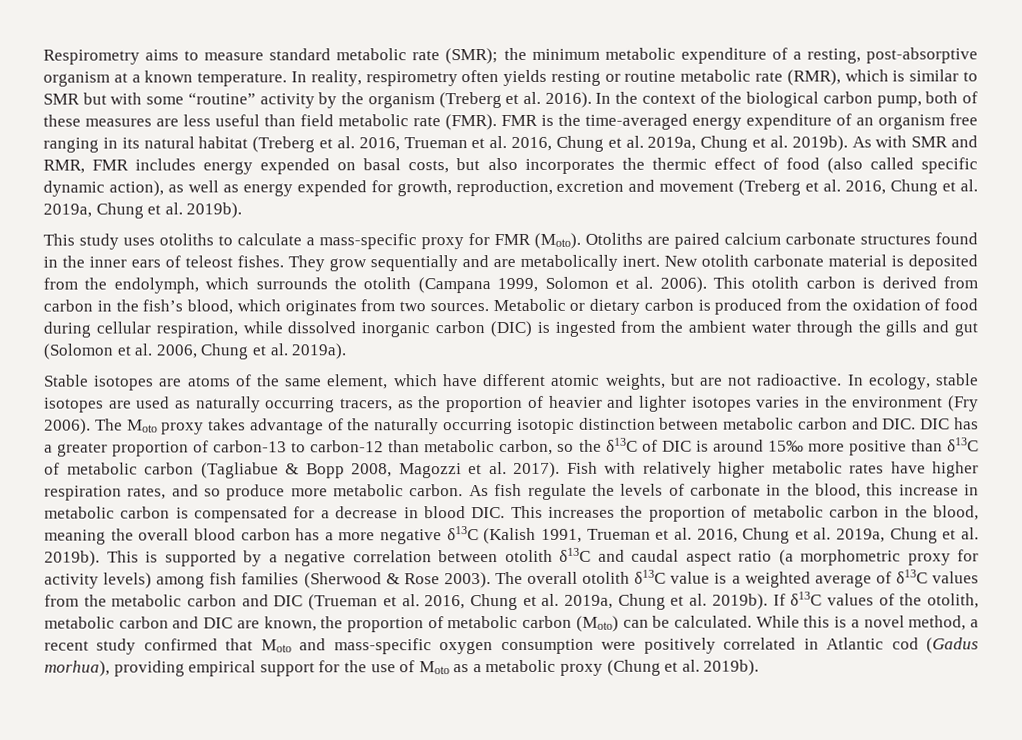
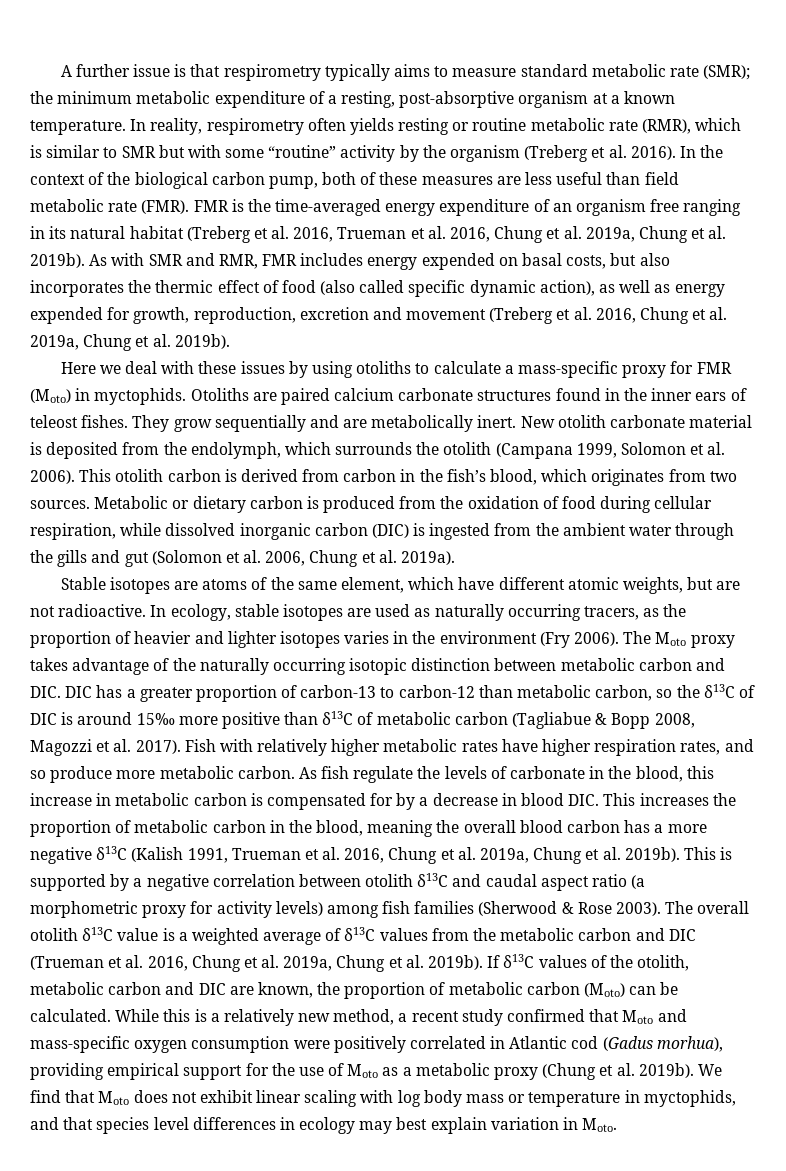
- Respirometry aims to measure standard metabolic rate (SMR); the minimum metabolic expenditure of a resting, post-absorptive organism at a known temperature.
+ A further issue is that respirometry typically aims to measure standard metabolic rate (SMR); the minimum metabolic expenditure of a resting, post-absorptive organism at a known temperature.
- This study uses otoliths to calculate a mass-specific proxy for FMR (Moto).
+ Here we deal with these issues by using otoliths to calculate a mass-specific proxy for FMR (Moto) in myctophids.
- As fish regulate the levels of carbonate in the blood, this increase in metabolic carbon is compensated for a decrease in blood DIC. This increases the proportion of metabolic carbon in the blood, meaning the overall blood carbon has a more negative δ13C (Kalish 1991, Trueman et al. 2016, Chung et al. 2019a, Chung et al. 2019b).
+ As fish regulate the levels of carbonate in the blood, this increase in metabolic carbon is compensated for by a decrease in blood DIC. This increases the proportion of metabolic carbon in the blood, meaning the overall blood carbon has a more negative δ13C (Kalish 1991, Trueman et al. 2016, Chung et al. 2019a, Chung et al. 2019b).
- While this is a novel method, a recent study confirmed that Moto and mass-specific oxygen consumption were positively correlated in Atlantic cod (Gadus morhua), providing empirical support for the use of Moto as a metabolic proxy (Chung et al. 2019b).
+ While this is a relatively new method, a recent study confirmed that Moto and mass-specific oxygen consumption were positively correlated in Atlantic cod (Gadus morhua), providing empirical support for the use of Moto as a metabolic proxy (Chung et al. 2019b).
+ We find that Moto does not exhibit linear scaling with log body mass or temperature in myctophids, and that species level differences in ecology may best explain variation in Moto.

